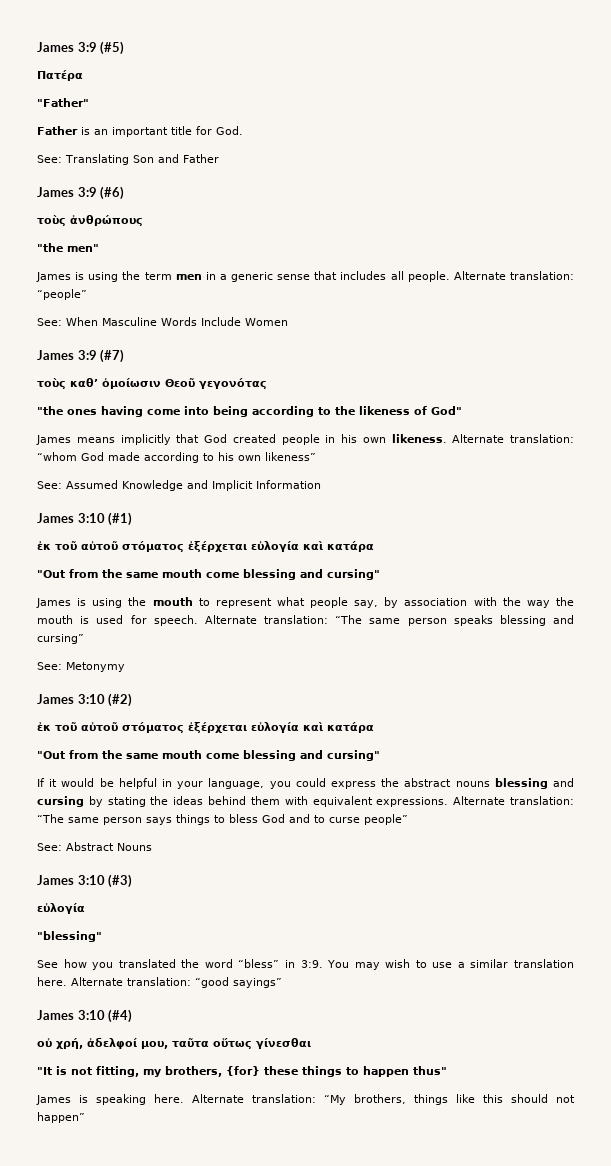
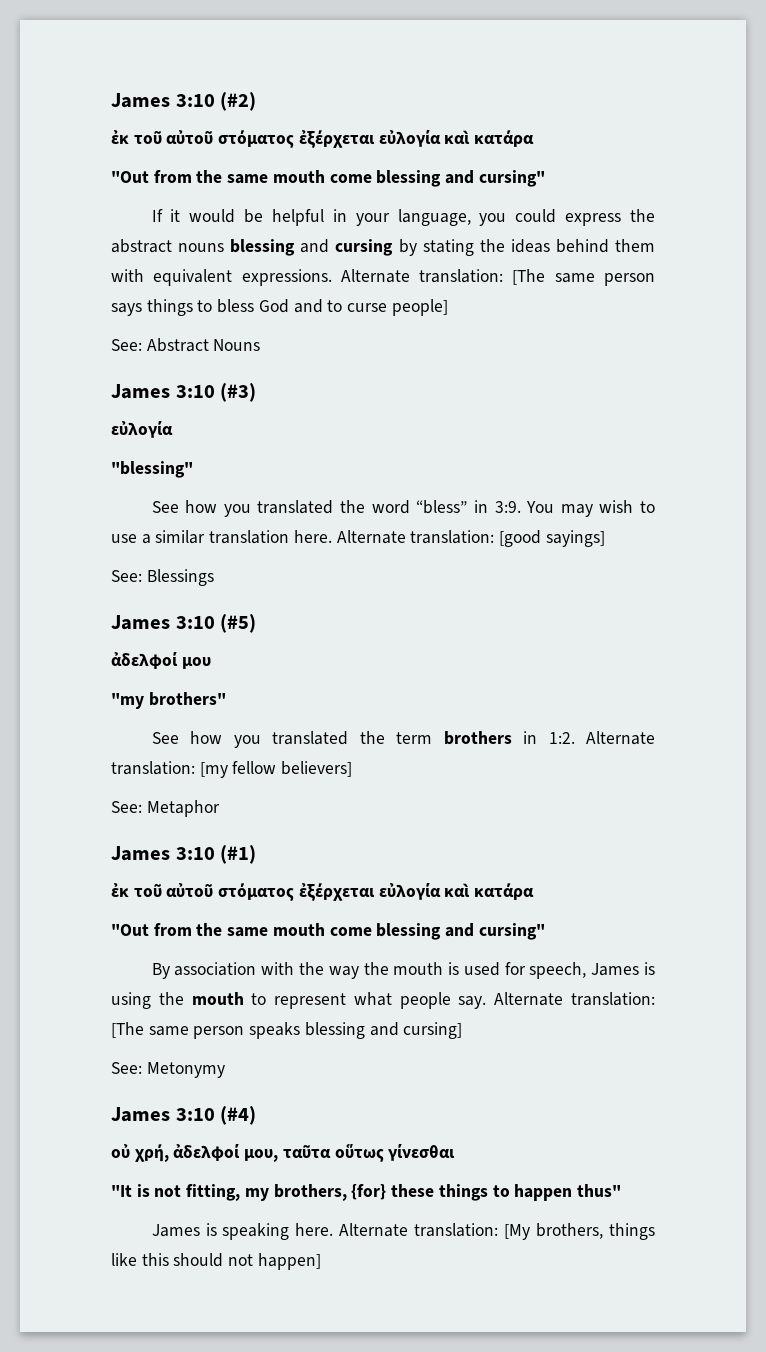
- James 3:9 (#5)
- Πατέρα
- "Father"
- Father is an important title for God.
- See: Translating Son and Father
- James 3:9 (#6)
- τοὺς ἀνθρώπους
- "the men"
- James is using the term men in a generic sense that includes all people. Alternate translation: “people”
- See: When Masculine Words Include Women
- James 3:9 (#7)
- τοὺς καθ’ ὁμοίωσιν Θεοῦ γεγονότας
- "the ones having come into being according to the likeness of God"
- James means implicitly that God created people in his own likeness. Alternate translation: “whom God made according to his own likeness”
- See: Assumed Knowledge and Implicit Information
- James 3:10 (#1)
- ἐκ τοῦ αὐτοῦ στόματος ἐξέρχεται εὐλογία καὶ κατάρα
- "Out from the same mouth come blessing and cursing"
- James is using the mouth to represent what people say, by association with the way the mouth is used for speech. Alternate translation: “The same person speaks blessing and cursing”
- See: Metonymy
- Alternate translation: “The same person says things to bless God and to curse people”
+ Alternate translation: [The same person says things to bless God and to curse people]
- Alternate translation: “good sayings”
+ Alternate translation: [good sayings]
+ See: Blessings
+ James 3:10 (#5)
+ ἀδελφοί μου
+ "my brothers"
+ See how you translated the term brothers in 1:2. Alternate translation: [my fellow believers]
+ See: Metaphor
+ James 3:10 (#1)
+ ἐκ τοῦ αὐτοῦ στόματος ἐξέρχεται εὐλογία καὶ κατάρα
+ "Out from the same mouth come blessing and cursing"
+ By association with the way the mouth is used for speech, James is using the mouth to represent what people say. Alternate translation: [The same person speaks blessing and cursing]
+ See: Metonymy
- Alternate translation: “My brothers, things like this should not happen”
+ Alternate translation: [My brothers, things like this should not happen]

